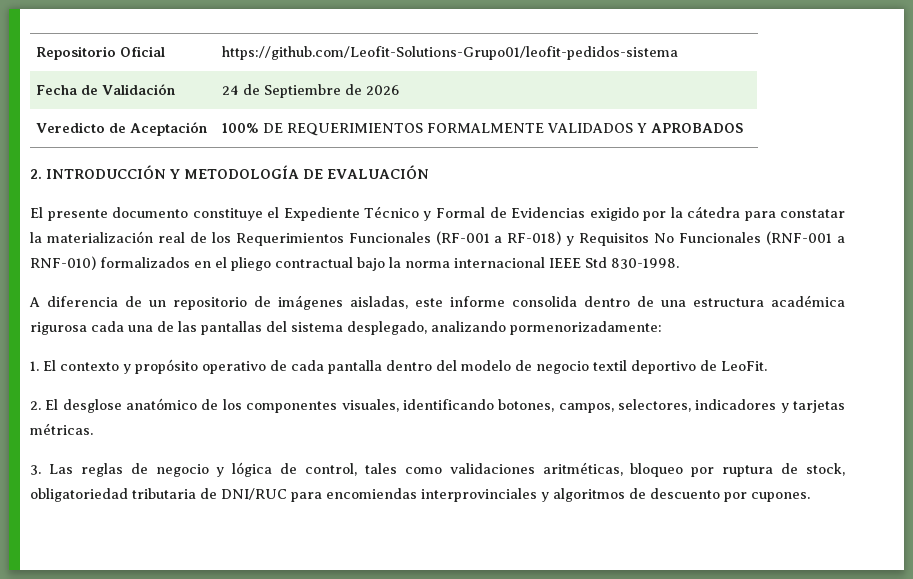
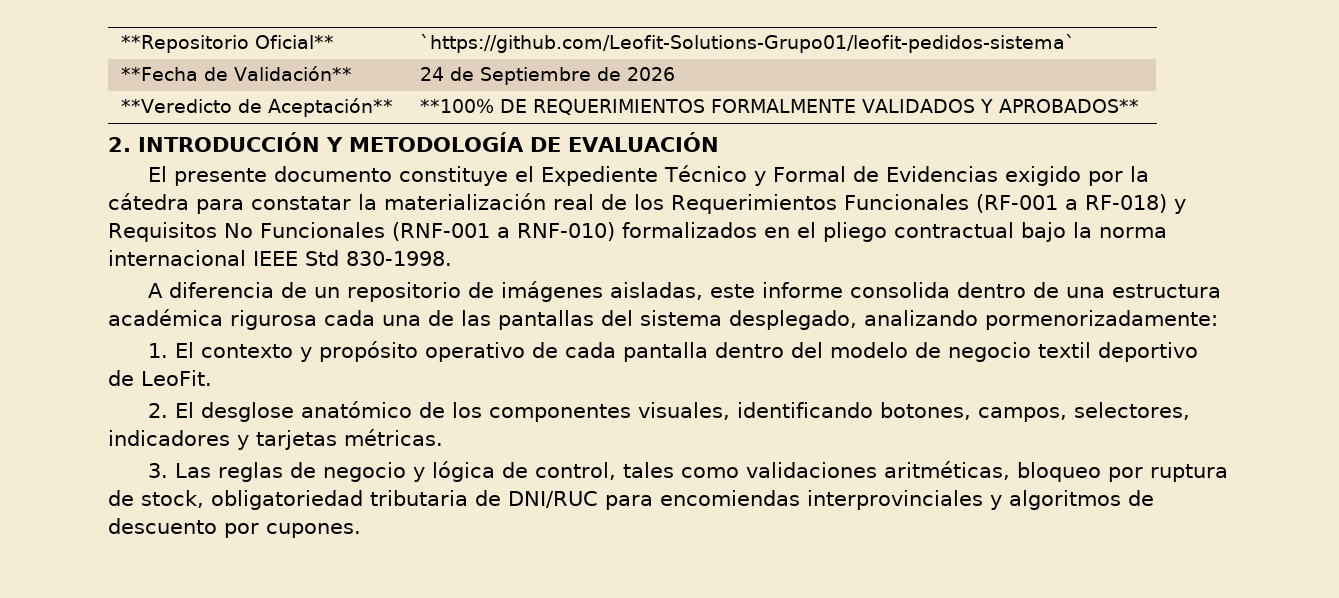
- Repositorio Oficial | https://github.com/Leofit-Solutions-Grupo01/leofit-pedidos-sistema
- Fecha de Validación | 24 de Septiembre de 2026
+ **Repositorio Oficial** | `https://github.com/Leofit-Solutions-Grupo01/leofit-pedidos-sistema`
+ **Fecha de Validación** | 24 de Septiembre de 2026
- Veredicto de Aceptación | 100% DE REQUERIMIENTOS FORMALMENTE VALIDADOS Y APROBADOS
+ **Veredicto de Aceptación** | **100% DE REQUERIMIENTOS FORMALMENTE VALIDADOS Y APROBADOS**

